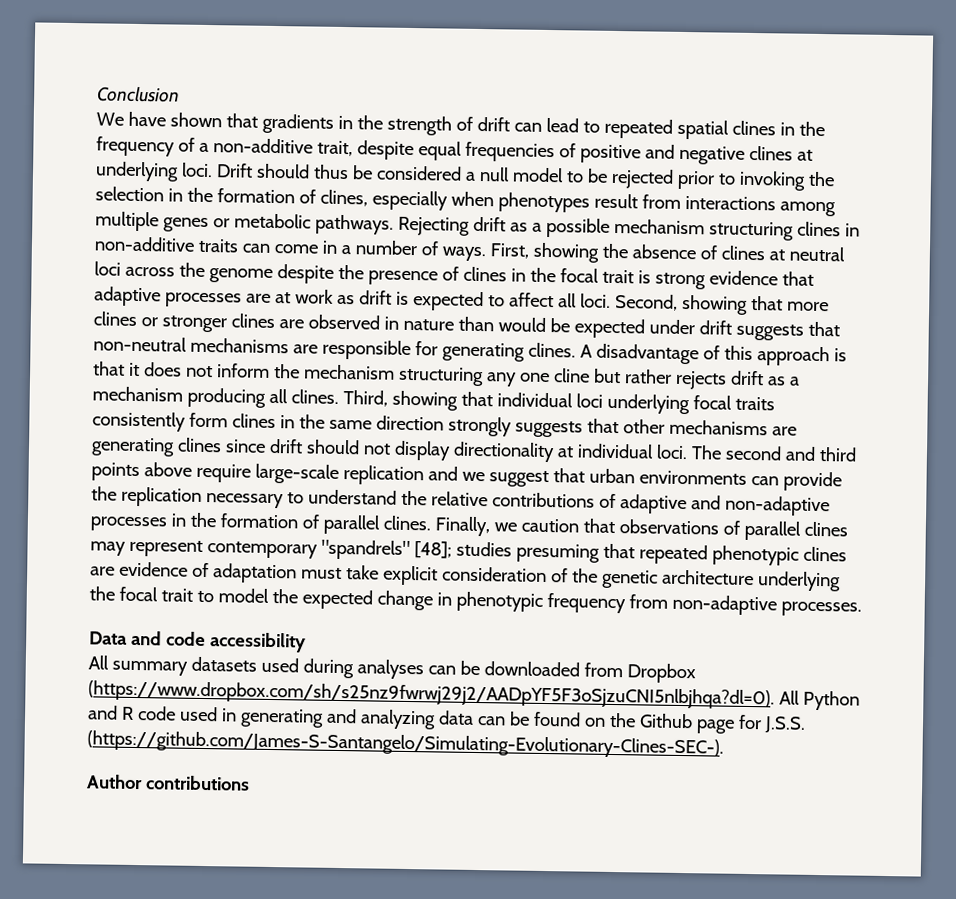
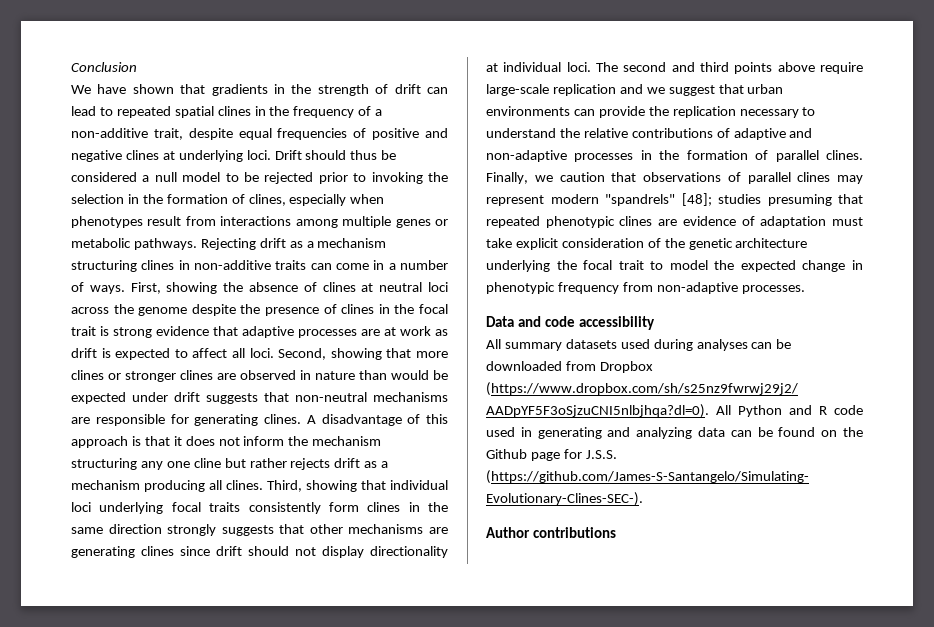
- Rejecting drift as a possible mechanism structuring clines in non-additive traits can come in a number of ways.
+ Rejecting drift as a mechanism structuring clines in non-additive traits can come in a number of ways.
- Finally, we caution that observations of parallel clines may represent contemporary "spandrels" [48]; studies presuming that repeated phenotypic clines are evidence of adaptation must take explicit consideration of the genetic architecture underlying the focal trait to model the expected change in phenotypic frequency from non-adaptive processes.
+ Finally, we caution that observations of parallel clines may represent modern "spandrels" [48]; studies presuming that repeated phenotypic clines are evidence of adaptation must take explicit consideration of the genetic architecture underlying the focal trait to model the expected change in phenotypic frequency from non-adaptive processes.

